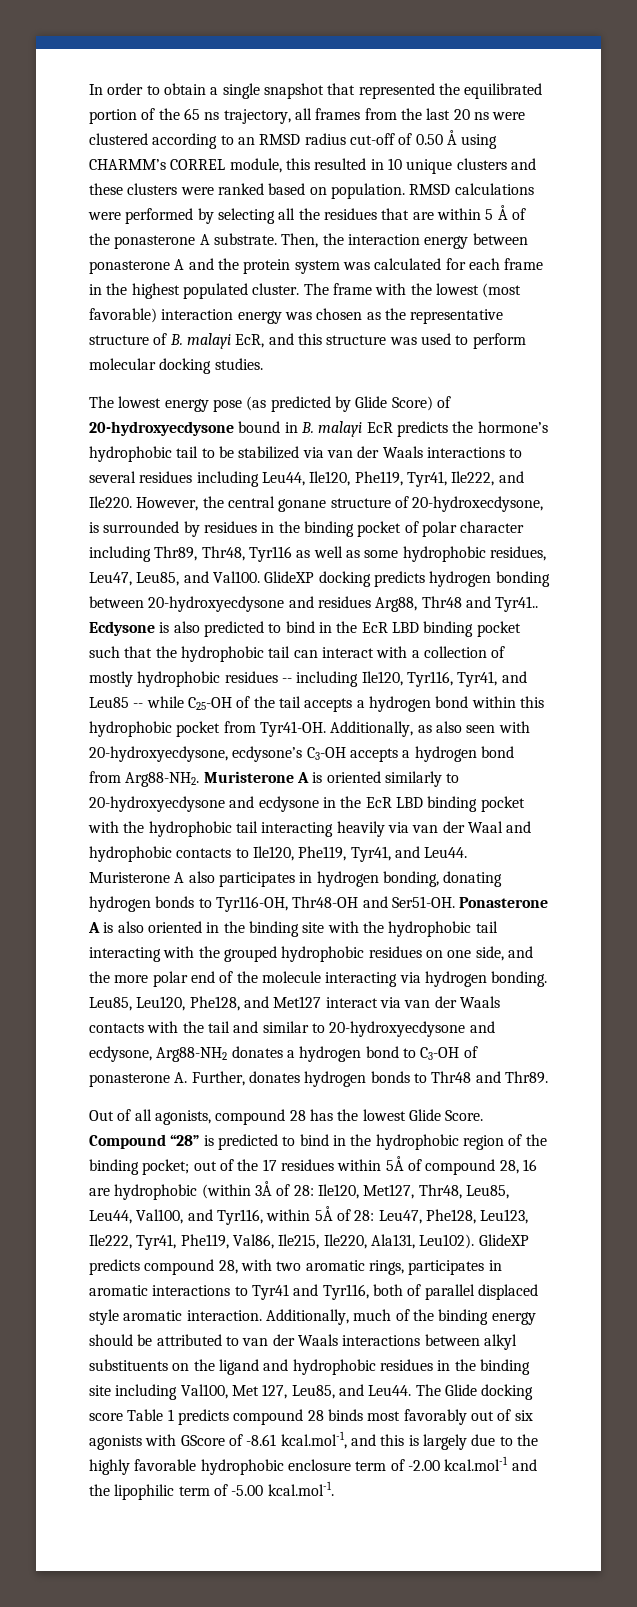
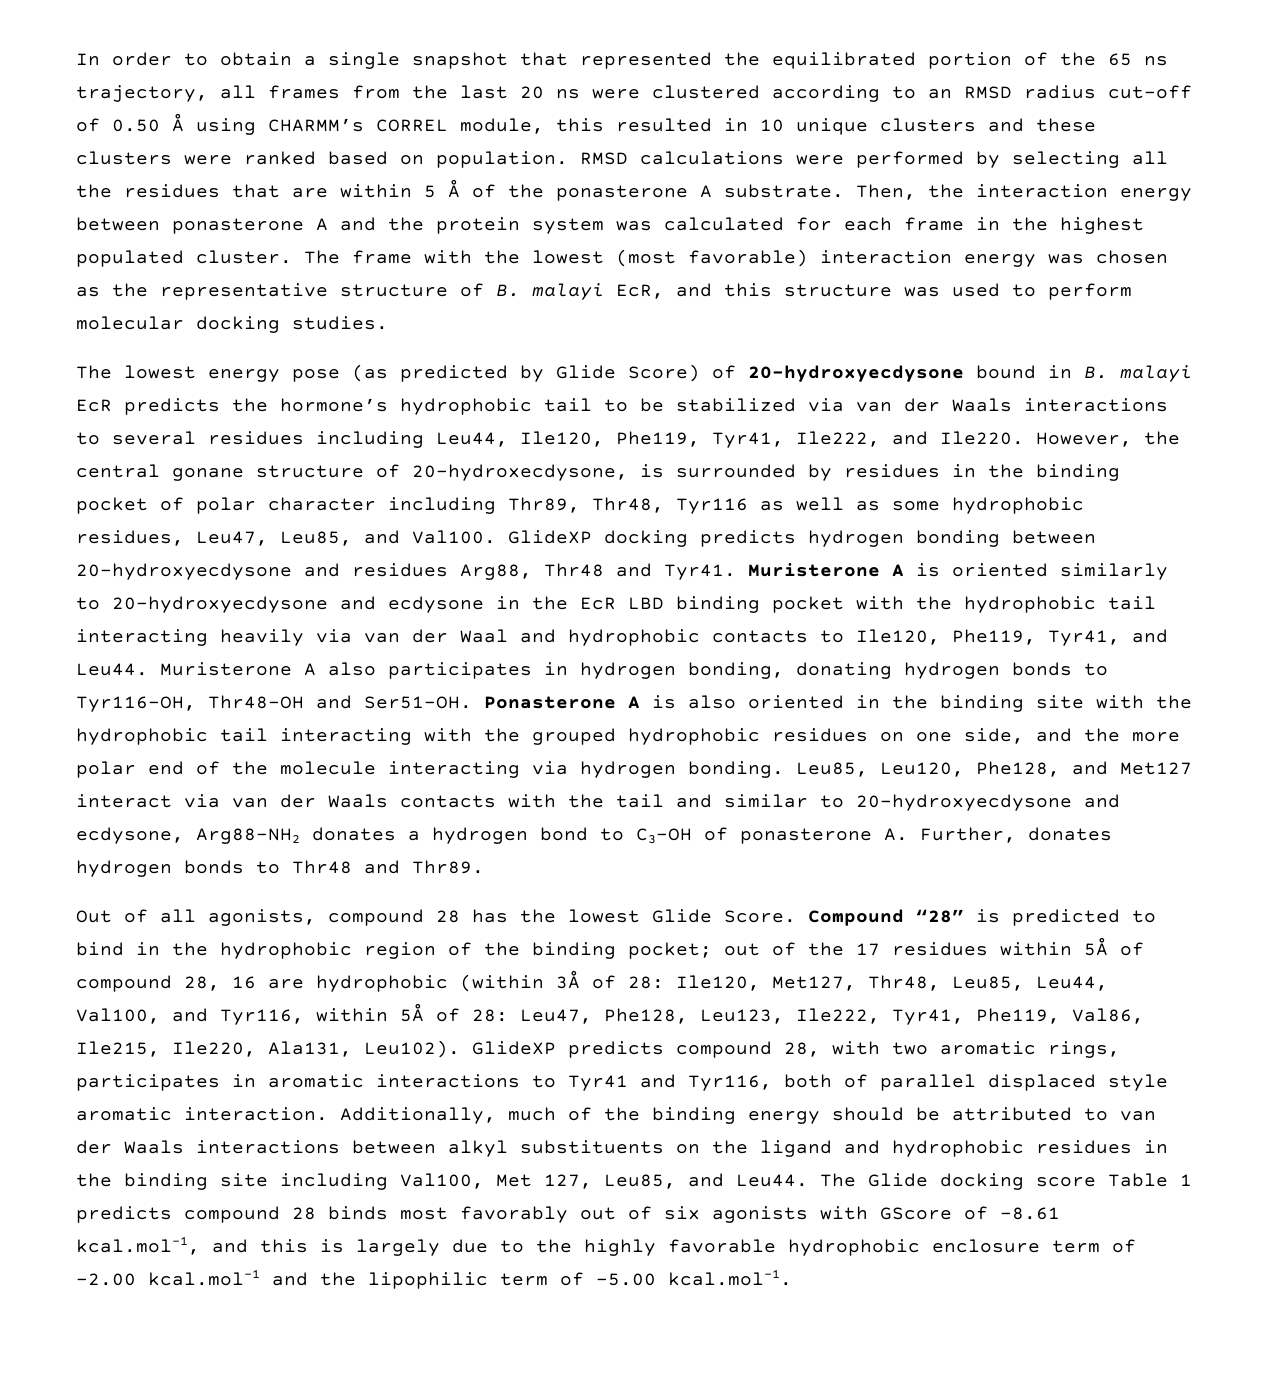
- GlideXP docking predicts hydrogen bonding between 20-hydroxyecdysone and residues Arg88, Thr48 and Tyr41.. Ecdysone is also predicted to bind in the EcR LBD binding pocket such that the hydrophobic tail can interact with a collection of mostly hydrophobic residues -- including Ile120, Tyr116, Tyr41, and Leu85 -- while C25-OH of the tail accepts a hydrogen bond within this hydrophobic pocket from Tyr41-OH. Additionally, as also seen with 20-hydroxyecdysone, ecdysone’s C3-OH accepts a hydrogen bond from Arg88-NH2.
+ GlideXP docking predicts hydrogen bonding between 20-hydroxyecdysone and residues Arg88, Thr48 and Tyr41.

